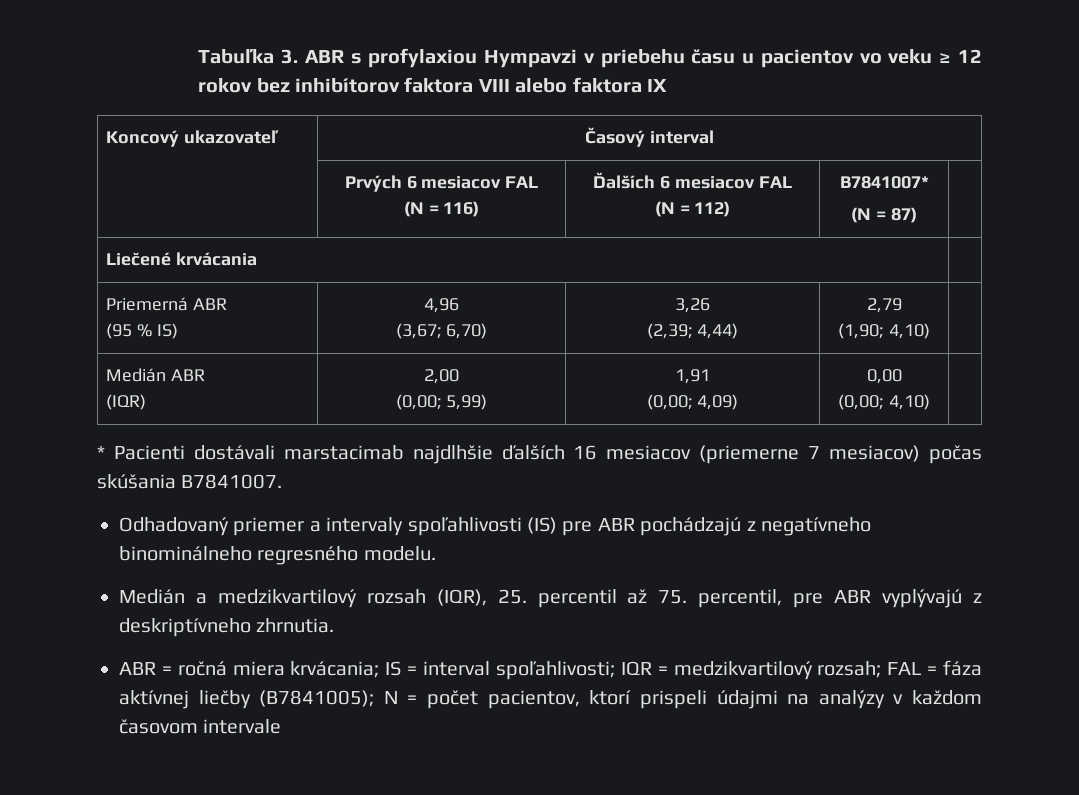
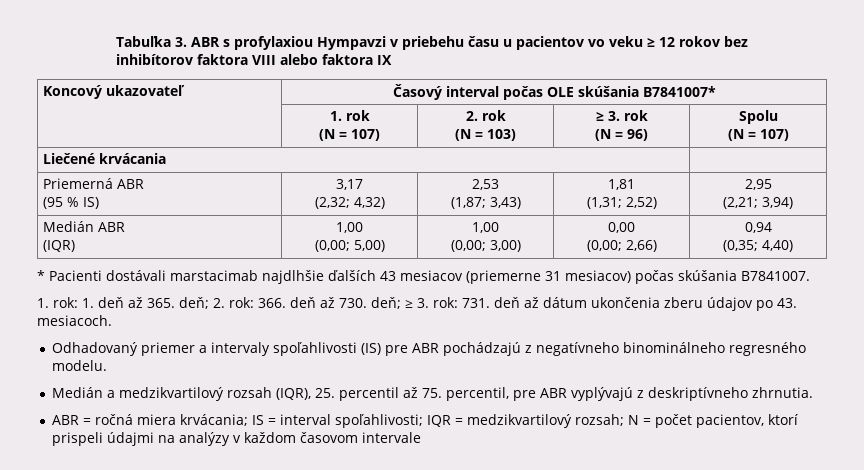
- Koncový ukazovateľ | Časový interval
- | Prvých 6 mesiacov FAL
- (N = 116) | Ďalších 6 mesiacov FAL
- (N = 112) | B7841007*
- (N = 87) |
+ Koncový ukazovateľ | Časový interval počas OLE skúšania B7841007*
+ | 1. rok
+ (N = 107) | 2. rok
+ (N = 103) | ≥ 3. rok
+ (N = 96) | Spolu
+ (N = 107)
  Priemerná ABR
- (95 % IS) | 4,96
- (3,67; 6,70) | 3,26
- (2,39; 4,44) | 2,79
- (1,90; 4,10) |
+ (95 % IS) | 3,17
+ (2,32; 4,32) | 2,53
+ (1,87; 3,43) | 1,81
+ (1,31; 2,52) | 2,95
+ (2,21; 3,94)
  Medián ABR
- (IQR) | 2,00
- (0,00; 5,99) | 1,91
- (0,00; 4,09) | 0,00
- (0,00; 4,10) |
+ (IQR) | 1,00
+ (0,00; 5,00) | 1,00
+ (0,00; 3,00) | 0,00
+ (0,00; 2,66) | 0,94
+ (0,35; 4,40)
- * Pacienti dostávali marstacimab najdlhšie ďalších 16 mesiacov (priemerne 7 mesiacov) počas skúšania B7841007.
+ * Pacienti dostávali marstacimab najdlhšie ďalších 43 mesiacov (priemerne 31 mesiacov) počas skúšania B7841007.
+ 1. rok: 1. deň až 365. deň; 2. rok: 366. deň až 730. deň; ≥ 3. rok: 731. deň až dátum ukončenia zberu údajov po 43. mesiacoch.
- ABR = ročná miera krvácania; IS = interval spoľahlivosti; IQR = medzikvartilový rozsah; FAL = fáza aktívnej liečby (B7841005); N = počet pacientov, ktorí prispeli údajmi na analýzy v každom časovom intervale
+ ABR = ročná miera krvácania; IS = interval spoľahlivosti; IQR = medzikvartilový rozsah; N = počet pacientov, ktorí prispeli údajmi na analýzy v každom časovom intervale

